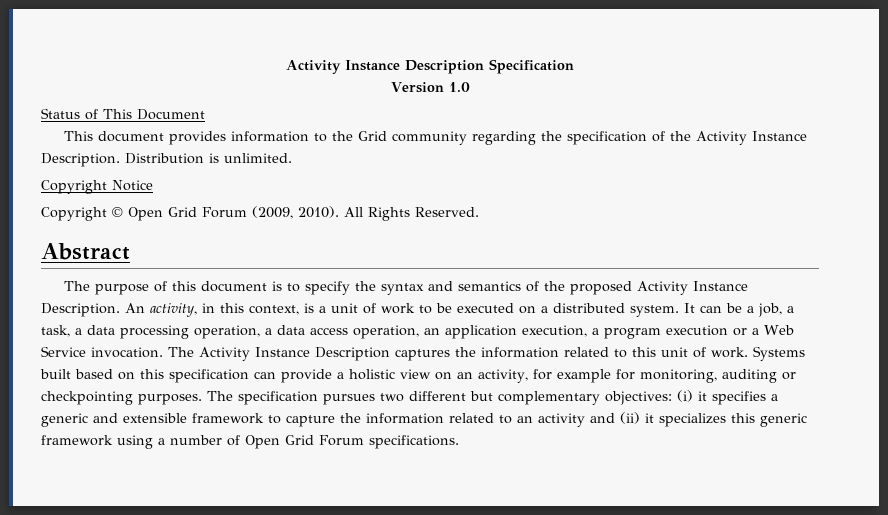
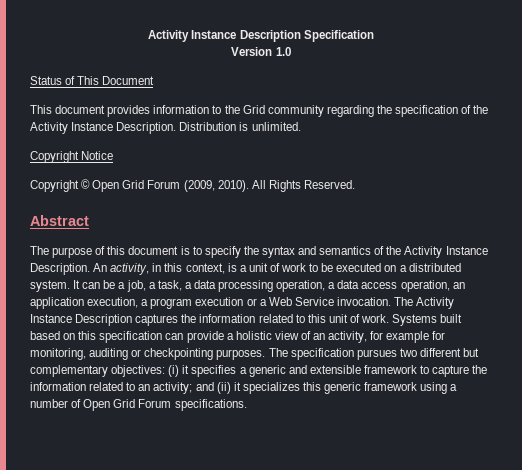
- The purpose of this document is to specify the syntax and semantics of the proposed Activity Instance Description.
+ The purpose of this document is to specify the syntax and semantics of the Activity Instance Description.
- Systems built based on this specification can provide a holistic view on an activity, for example for monitoring, auditing or checkpointing purposes.
+ Systems built based on this specification can provide a holistic view of an activity, for example for monitoring, auditing or checkpointing purposes.
- The specification pursues two different but complementary objectives: (i) it specifies a generic and extensible framework to capture the information related to an activity and (ii) it specializes this generic framework using a number of Open Grid Forum specifications.
+ The specification pursues two different but complementary objectives: (i) it specifies a generic and extensible framework to capture the information related to an activity; and (ii) it specializes this generic framework using a number of Open Grid Forum specifications.

